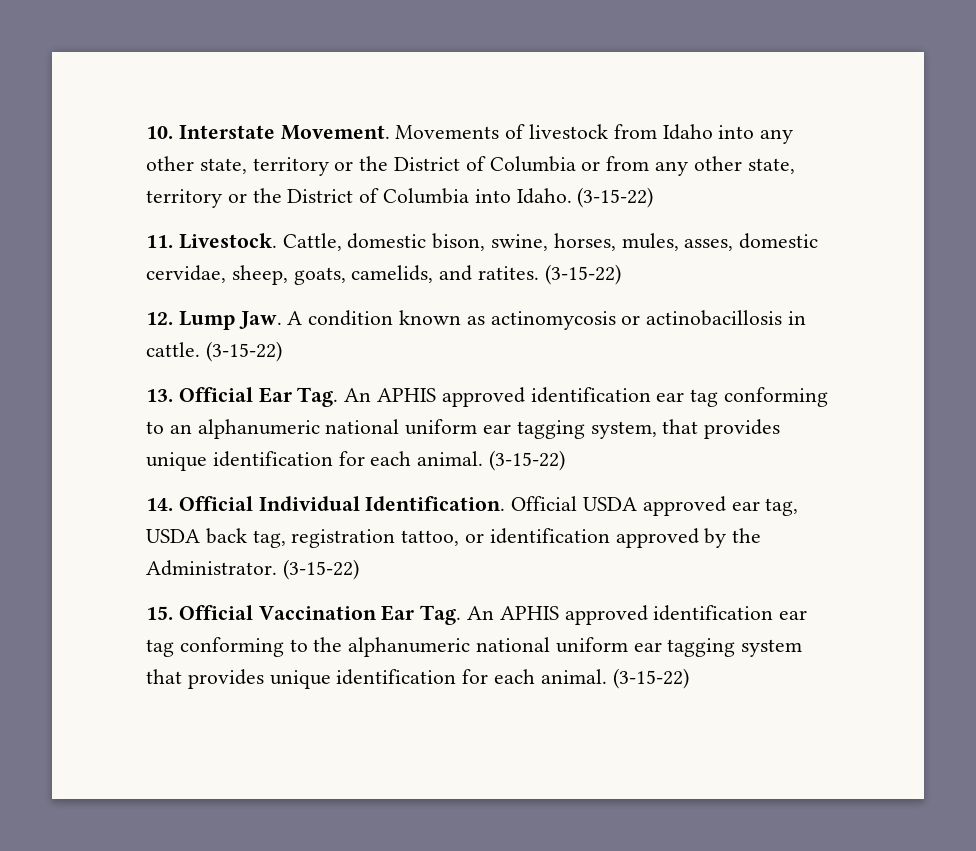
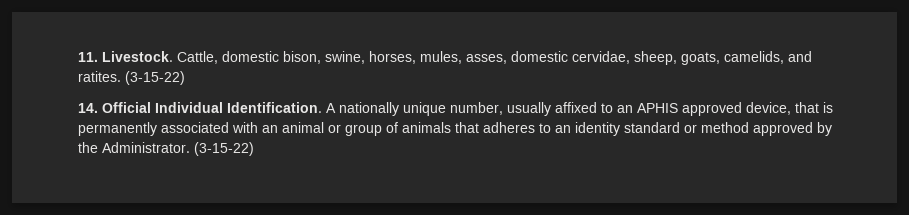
- 10. Interstate Movement. Movements of livestock from Idaho into any other state, territory or the District of Columbia or from any other state, territory or the District of Columbia into Idaho. (3-15-22)
- 12. Lump Jaw. A condition known as actinomycosis or actinobacillosis in cattle. (3-15-22)
- 13. Official Ear Tag. An APHIS approved identification ear tag conforming to an alphanumeric national uniform ear tagging system, that provides unique identification for each animal. (3-15-22)
- 14. Official Individual Identification. Official USDA approved ear tag, USDA back tag, registration tattoo, or identification approved by the Administrator.
+ 14. Official Individual Identification. A nationally unique number, usually affixed to an APHIS approved device, that is permanently associated with an animal or group of animals that adheres to an identity standard or method approved by the Administrator.
- 15. Official Vaccination Ear Tag. An APHIS approved identification ear tag conforming to the alphanumeric national uniform ear tagging system that provides unique identification for each animal. (3-15-22)

